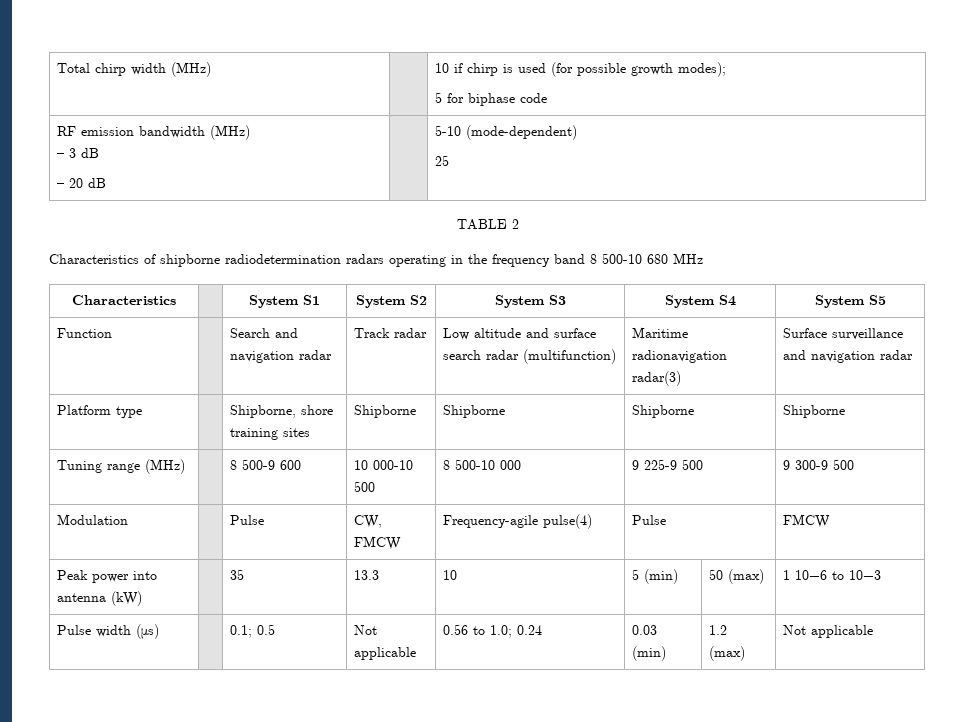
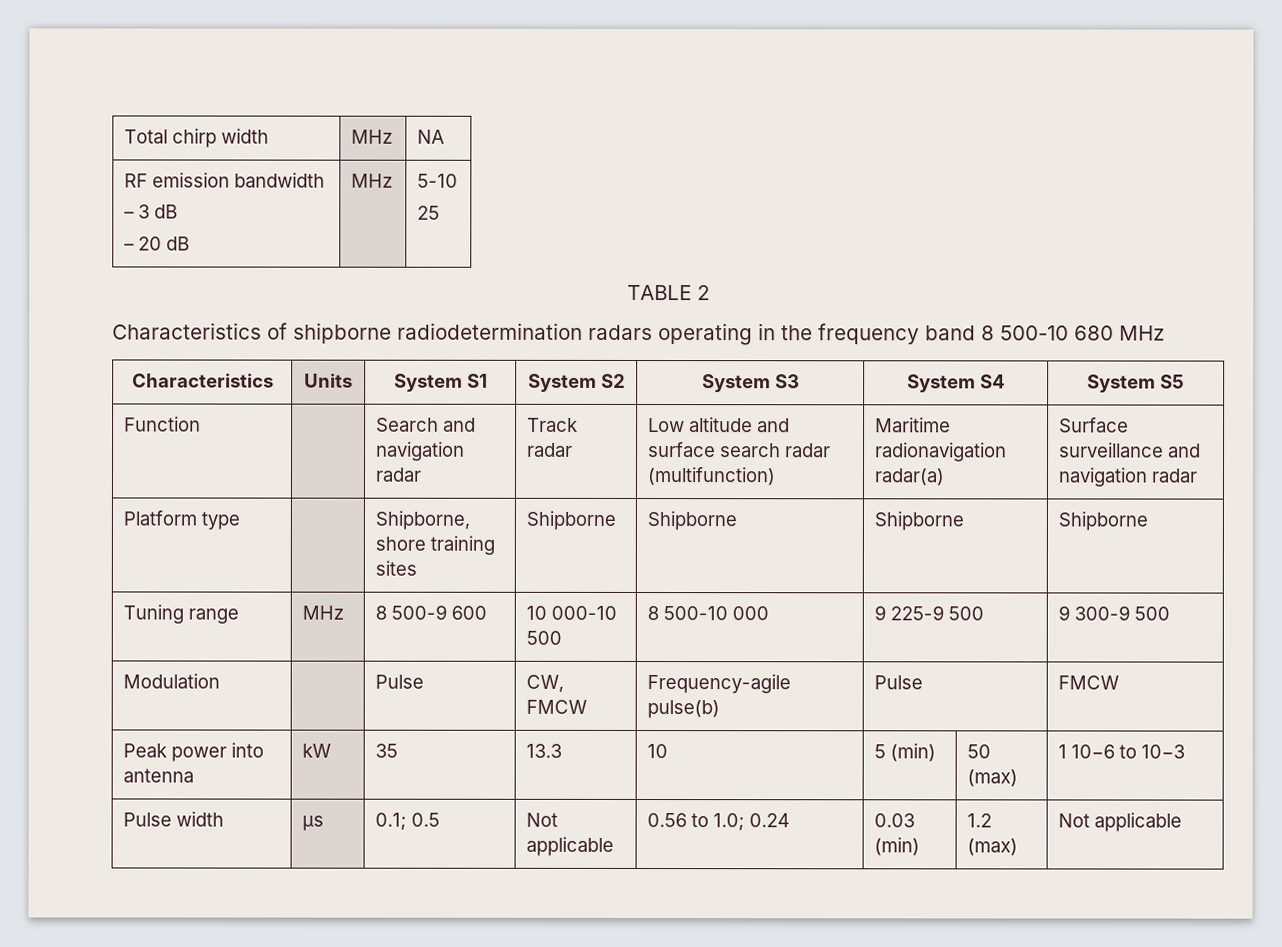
- Total chirp width (MHz) | | 10 if chirp is used (for possible growth modes);
- 5 for biphase code
+ Total chirp width | MHz | NA
- RF emission bandwidth (MHz)
+ RF emission bandwidth
  – 3 dB
- – 20 dB | | 5-10 (mode-dependent)
+ – 20 dB | MHz | 5-10
- Characteristics | | System S1 | System S2 | System S3 | System S4 | System S5
+ Characteristics | Units | System S1 | System S2 | System S3 | System S4 | System S5
- Function | | Search and navigation radar | Track radar | Low altitude and surface search radar (multifunction) | Maritime radionavigation radar(3) | Surface surveillance and navigation radar
+ Function | | Search and navigation radar | Track radar | Low altitude and surface search radar (multifunction) | Maritime radionavigation radar(a) | Surface surveillance and navigation radar
- Tuning range (MHz) | | 8 500-9 600 | 10 000-10 500 | 8 500-10 000 | 9 225-9 500 | 9 300-9 500
+ Tuning range | MHz | 8 500-9 600 | 10 000-10 500 | 8 500-10 000 | 9 225-9 500 | 9 300-9 500
- Modulation | | Pulse | CW, FMCW | Frequency-agile pulse(4) | Pulse | FMCW
+ Modulation | | Pulse | CW, FMCW | Frequency-agile pulse(b) | Pulse | FMCW
- Peak power into antenna (kW) | | 35 | 13.3 | 10 | 5 (min) | 50 (max) | 1 10−6 to 10−3
+ Peak power into antenna | kW | 35 | 13.3 | 10 | 5 (min) | 50 (max) | 1 10−6 to 10−3
- Pulse width (μs) | | 0.1; 0.5 | Not applicable | 0.56 to 1.0; 0.24 | 0.03 (min) | 1.2 (max) | Not applicable
+ Pulse width | μs | 0.1; 0.5 | Not applicable | 0.56 to 1.0; 0.24 | 0.03 (min) | 1.2 (max) | Not applicable

